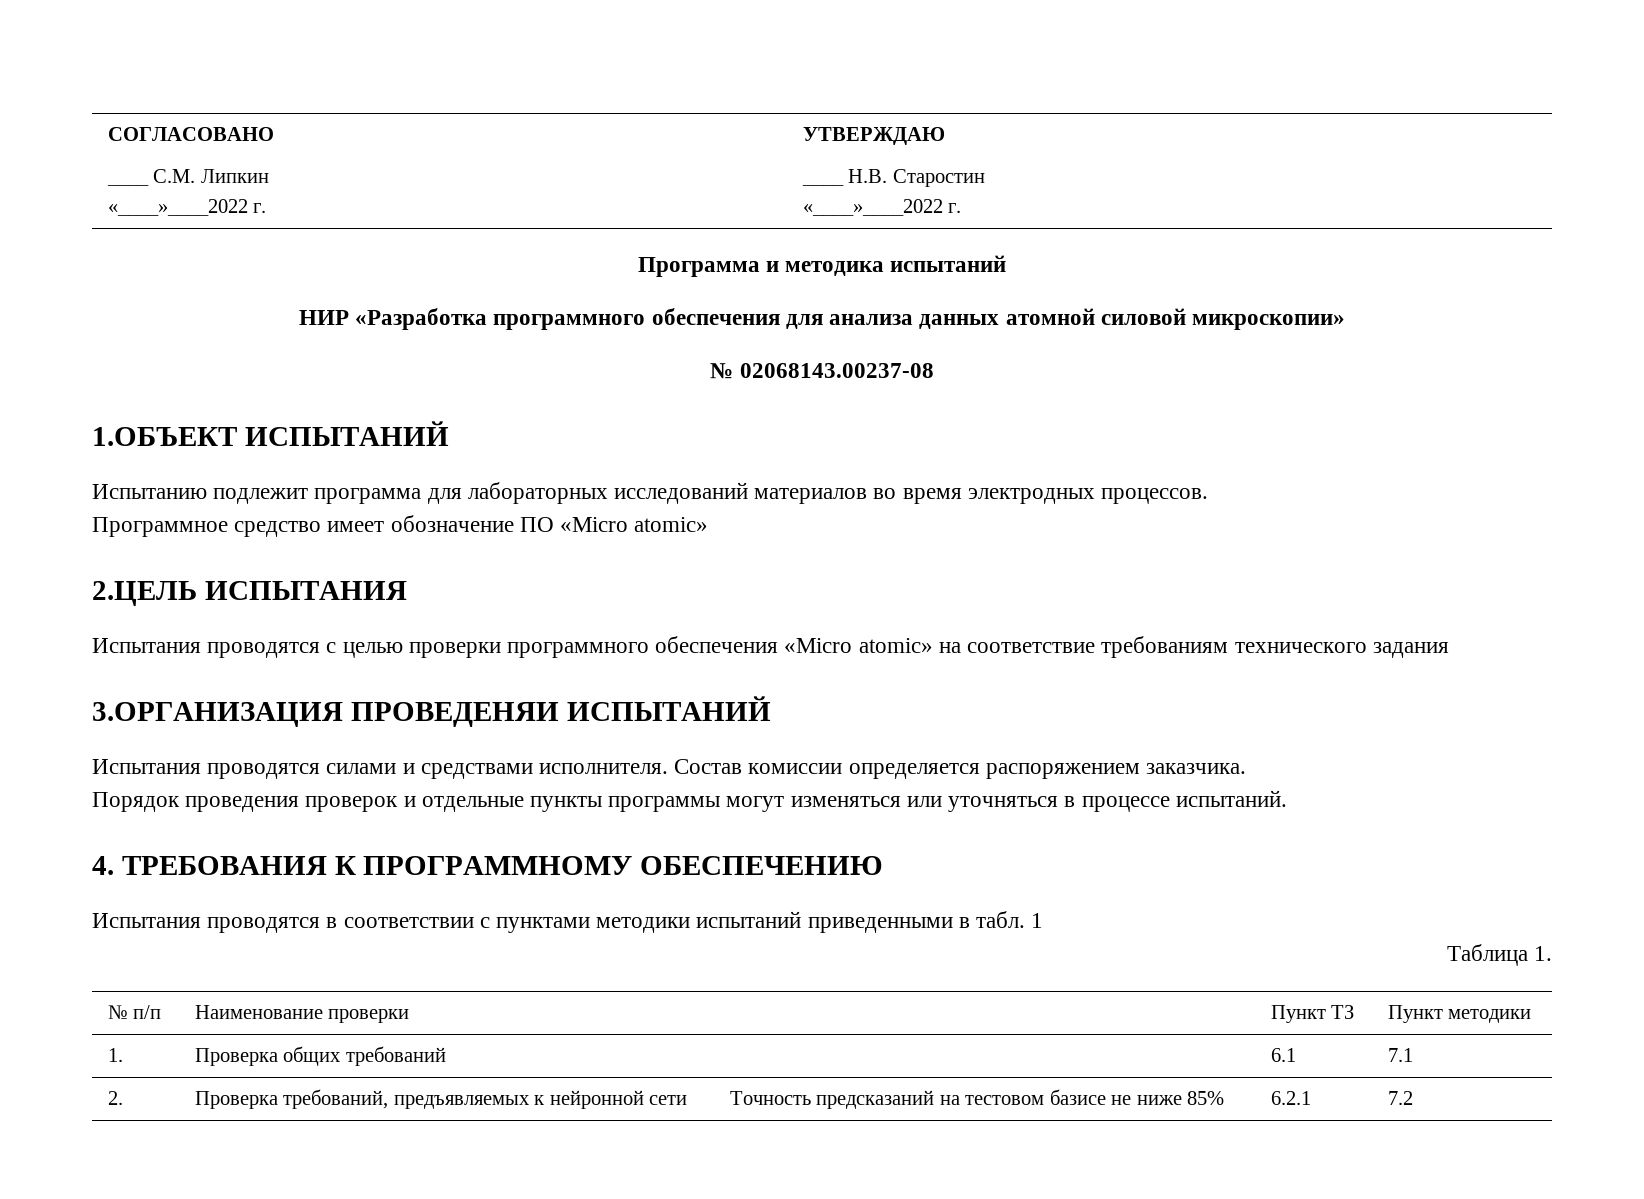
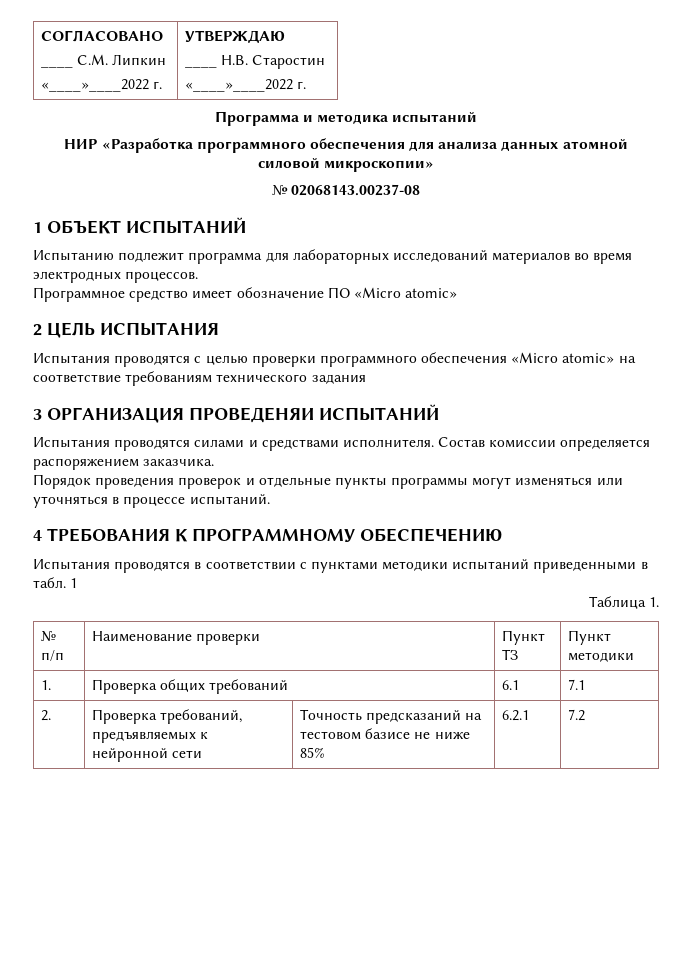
- 1.ОБЪЕКТ ИСПЫТАНИЙ
+ 1 ОБЪЕКТ ИСПЫТАНИЙ
- 2.ЦЕЛЬ ИСПЫТАНИЯ
+ 2 ЦЕЛЬ ИСПЫТАНИЯ
- 3.ОРГАНИЗАЦИЯ ПРОВЕДЕНЯИ ИСПЫТАНИЙ
+ 3 ОРГАНИЗАЦИЯ ПРОВЕДЕНЯИ ИСПЫТАНИЙ
- 4. ТРЕБОВАНИЯ К ПРОГРАММНОМУ ОБЕСПЕЧЕНИЮ
+ 4 ТРЕБОВАНИЯ К ПРОГРАММНОМУ ОБЕСПЕЧЕНИЮ

